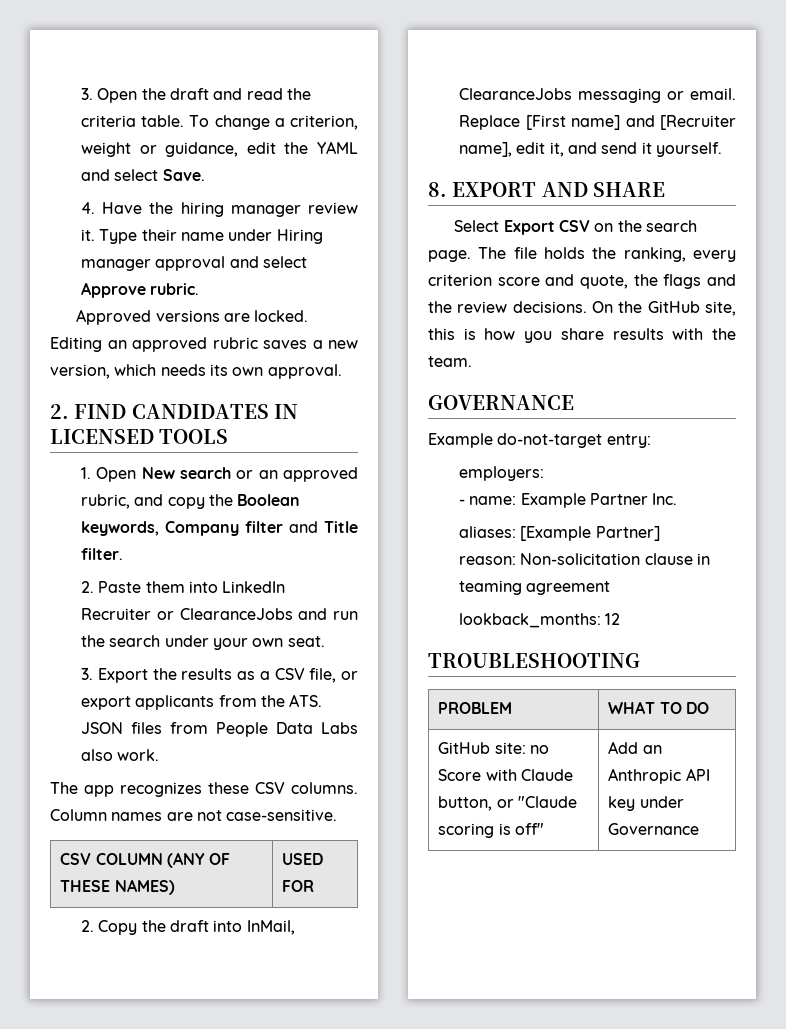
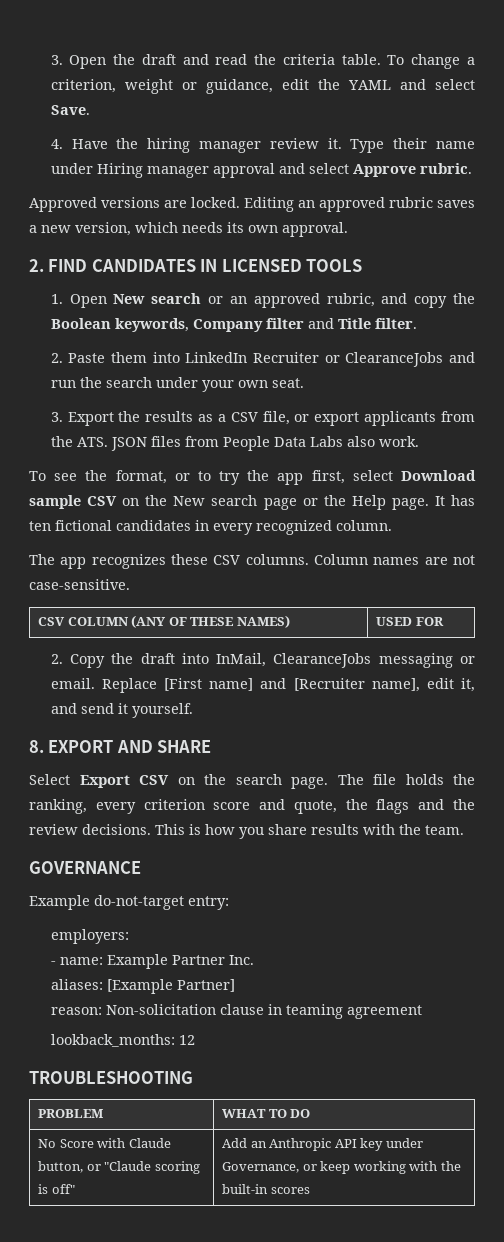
+ To see the format, or to try the app first, select Download sample CSV on the New search page or the Help page. It has ten fictional candidates in every recognized column.
- On the GitHub site, this is how you share results with the team.
+ This is how you share results with the team.
- GitHub site: no Score with Claude button, or "Claude scoring is off" | Add an Anthropic API key under Governance
+ No Score with Claude button, or "Claude scoring is off" | Add an Anthropic API key under Governance, or keep working with the built-in scores

